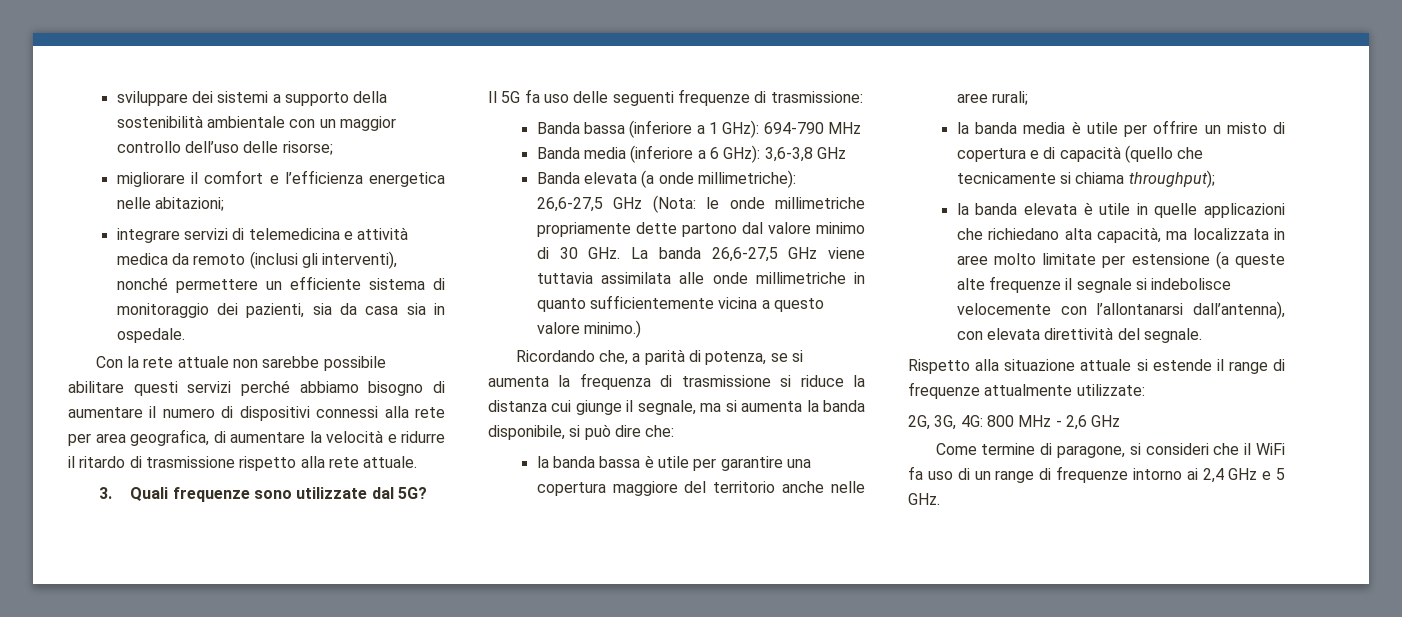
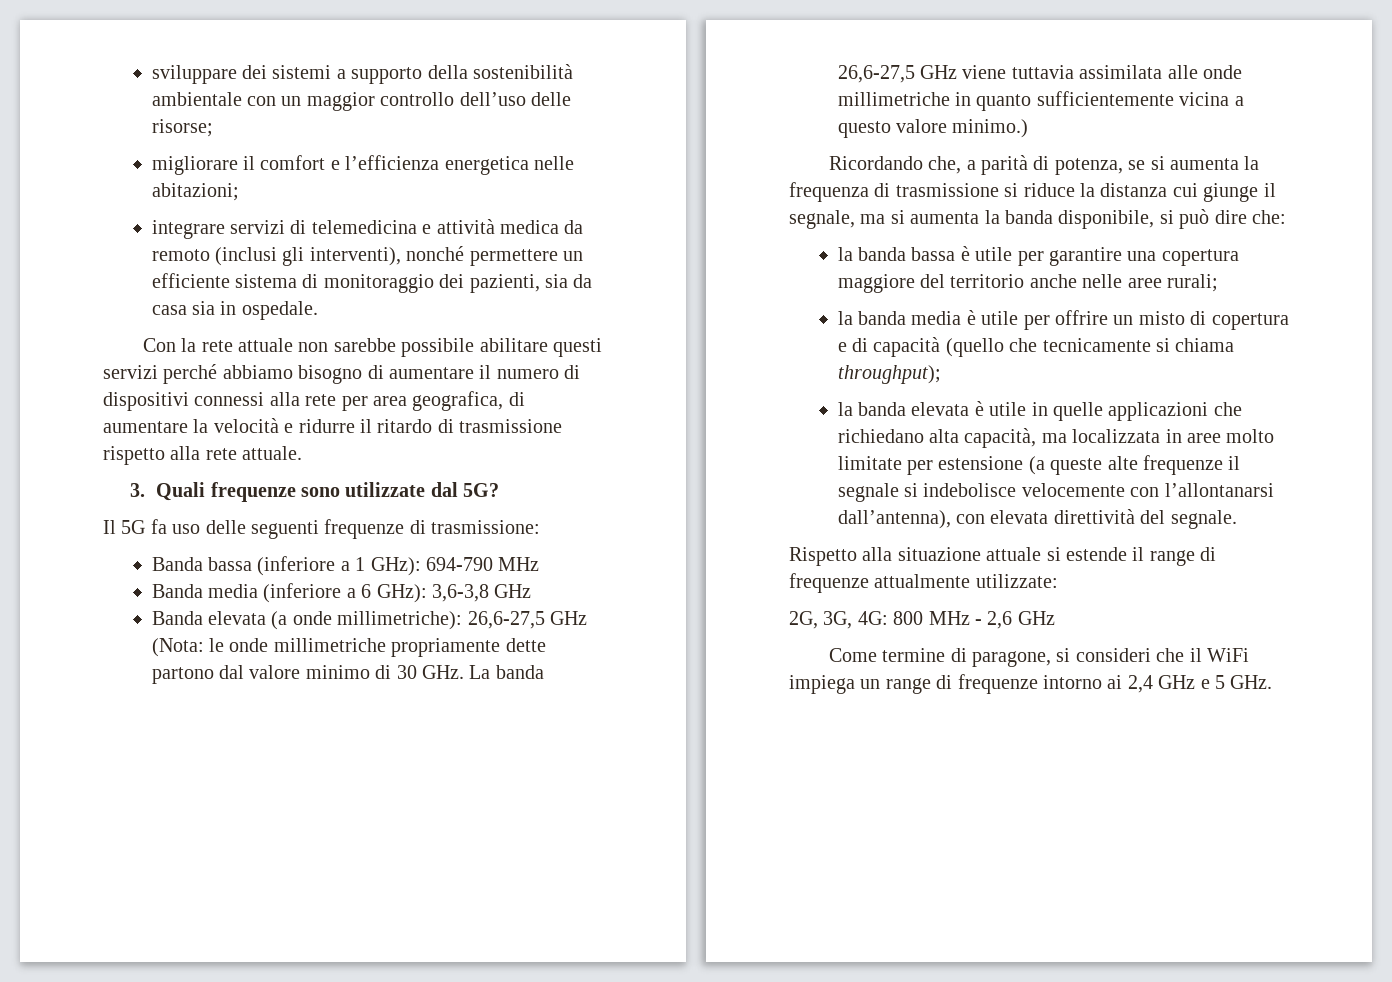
- Come termine di paragone, si consideri che il WiFi fa uso di un range di frequenze intorno ai 2,4 GHz e 5 GHz.
+ Come termine di paragone, si consideri che il WiFi impiega un range di frequenze intorno ai 2,4 GHz e 5 GHz.

